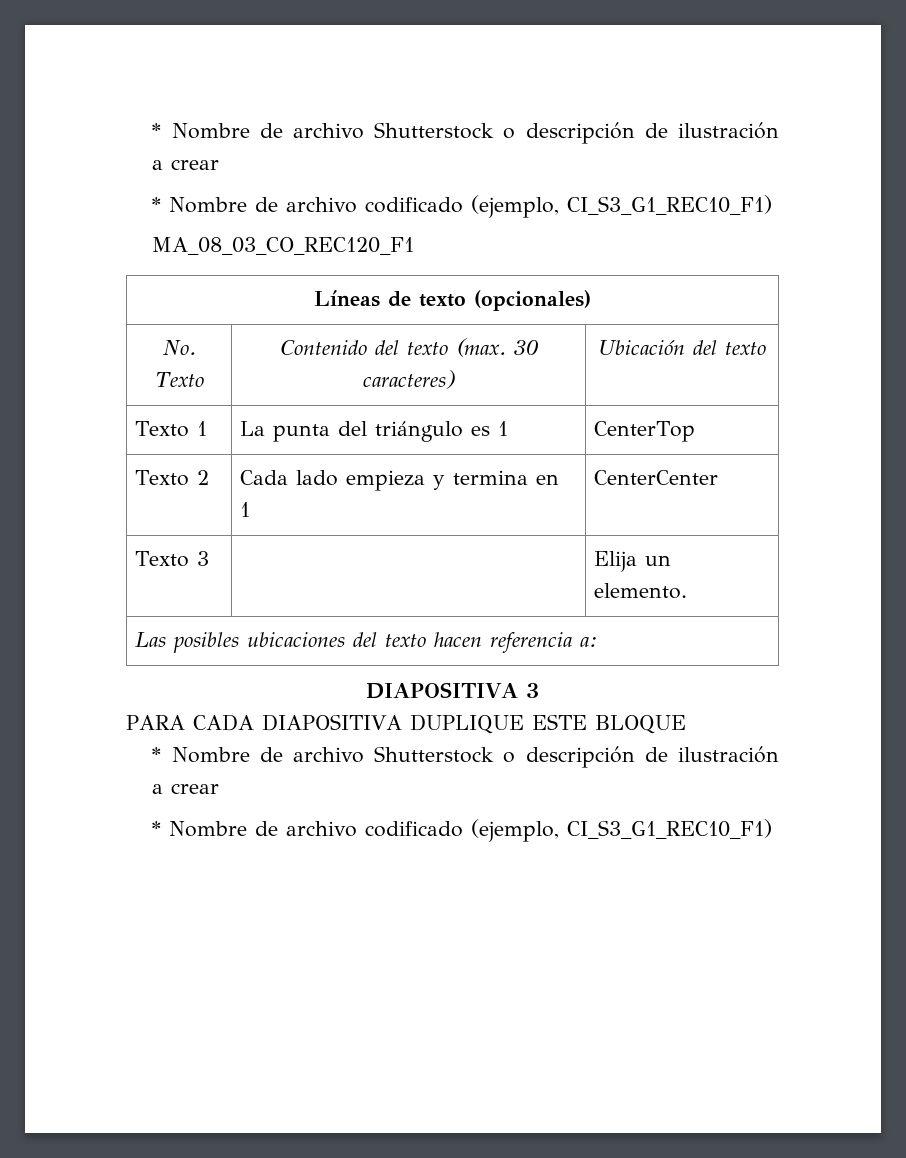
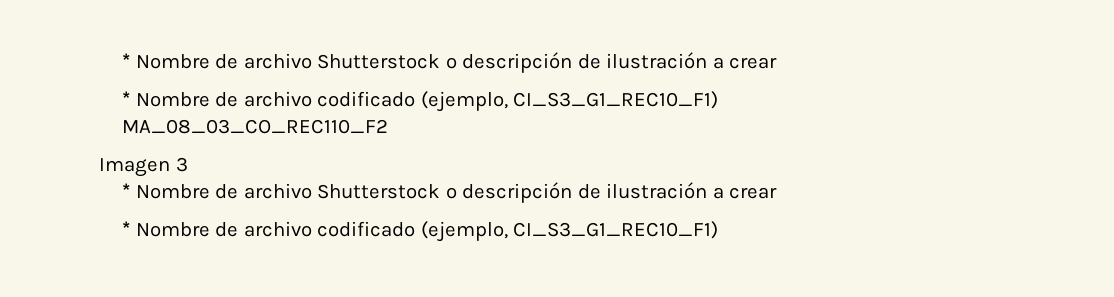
- MA_08_03_CO_REC120_F1
- Líneas de texto (opcionales)
- No. Texto | Contenido del texto (max. 30 caracteres) | Ubicación del texto
- Texto 1 | La punta del triángulo es 1 | CenterTop
- Texto 2 | Cada lado empieza y termina en 1 | CenterCenter
- Texto 3 | | Elija un elemento.
- Las posibles ubicaciones del texto hacen referencia a:
- DIAPOSITIVA 3
- PARA CADA DIAPOSITIVA DUPLIQUE ESTE BLOQUE
+ MA_08_03_CO_REC110_F2
+ Imagen 3

